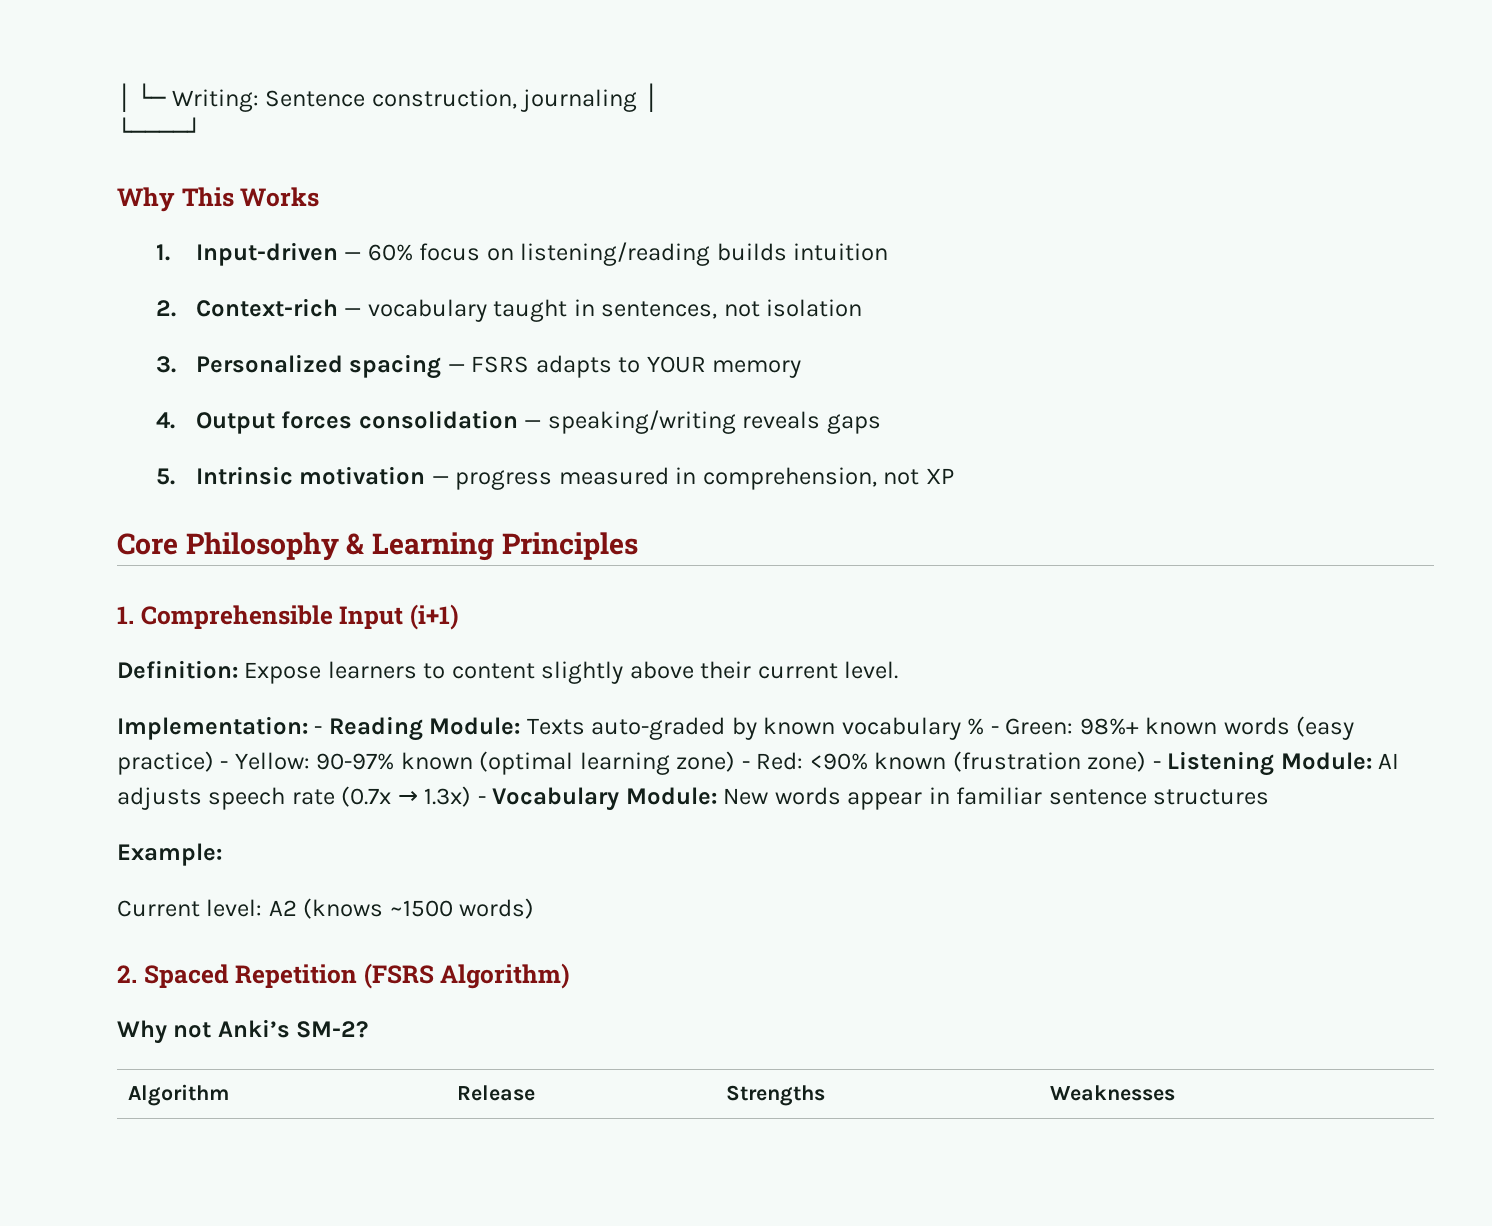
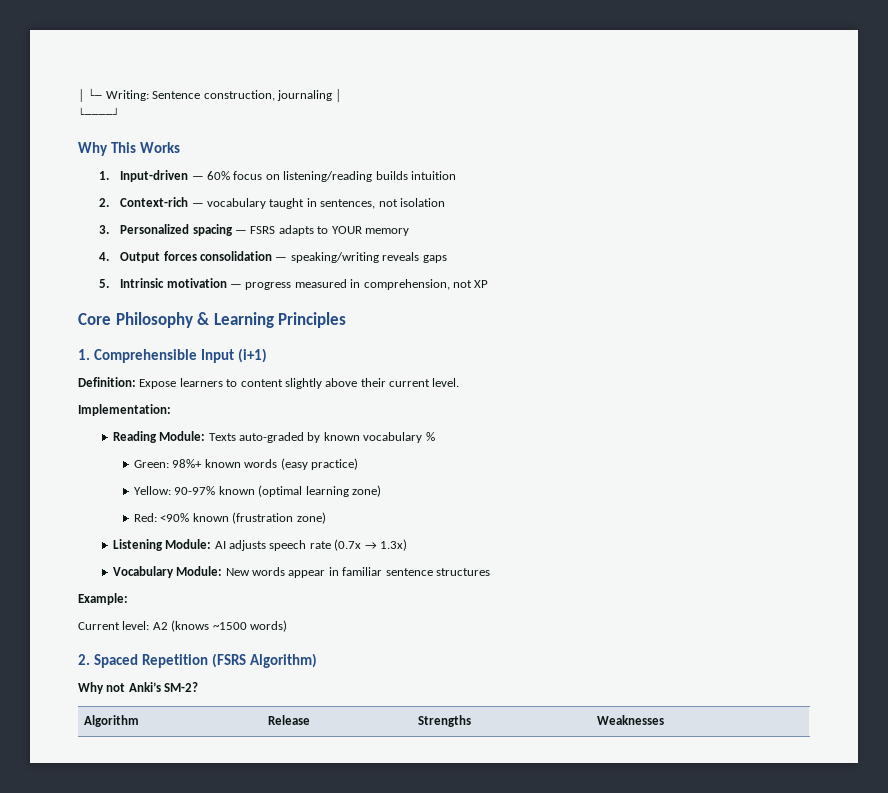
- Implementation: - Reading Module: Texts auto-graded by known vocabulary % - Green: 98%+ known words (easy practice) - Yellow: 90-97% known (optimal learning zone) - Red: <90% known (frustration zone) - Listening Module: AI adjusts speech rate (0.7x → 1.3x) - Vocabulary Module: New words appear in familiar sentence structures
+ Implementation:
+ Reading Module: Texts auto-graded by known vocabulary %
+ Green: 98%+ known words (easy practice)
+ Yellow: 90-97% known (optimal learning zone)
+ Red: <90% known (frustration zone)
+ Listening Module: AI adjusts speech rate (0.7x → 1.3x)
+ Vocabulary Module: New words appear in familiar sentence structures

